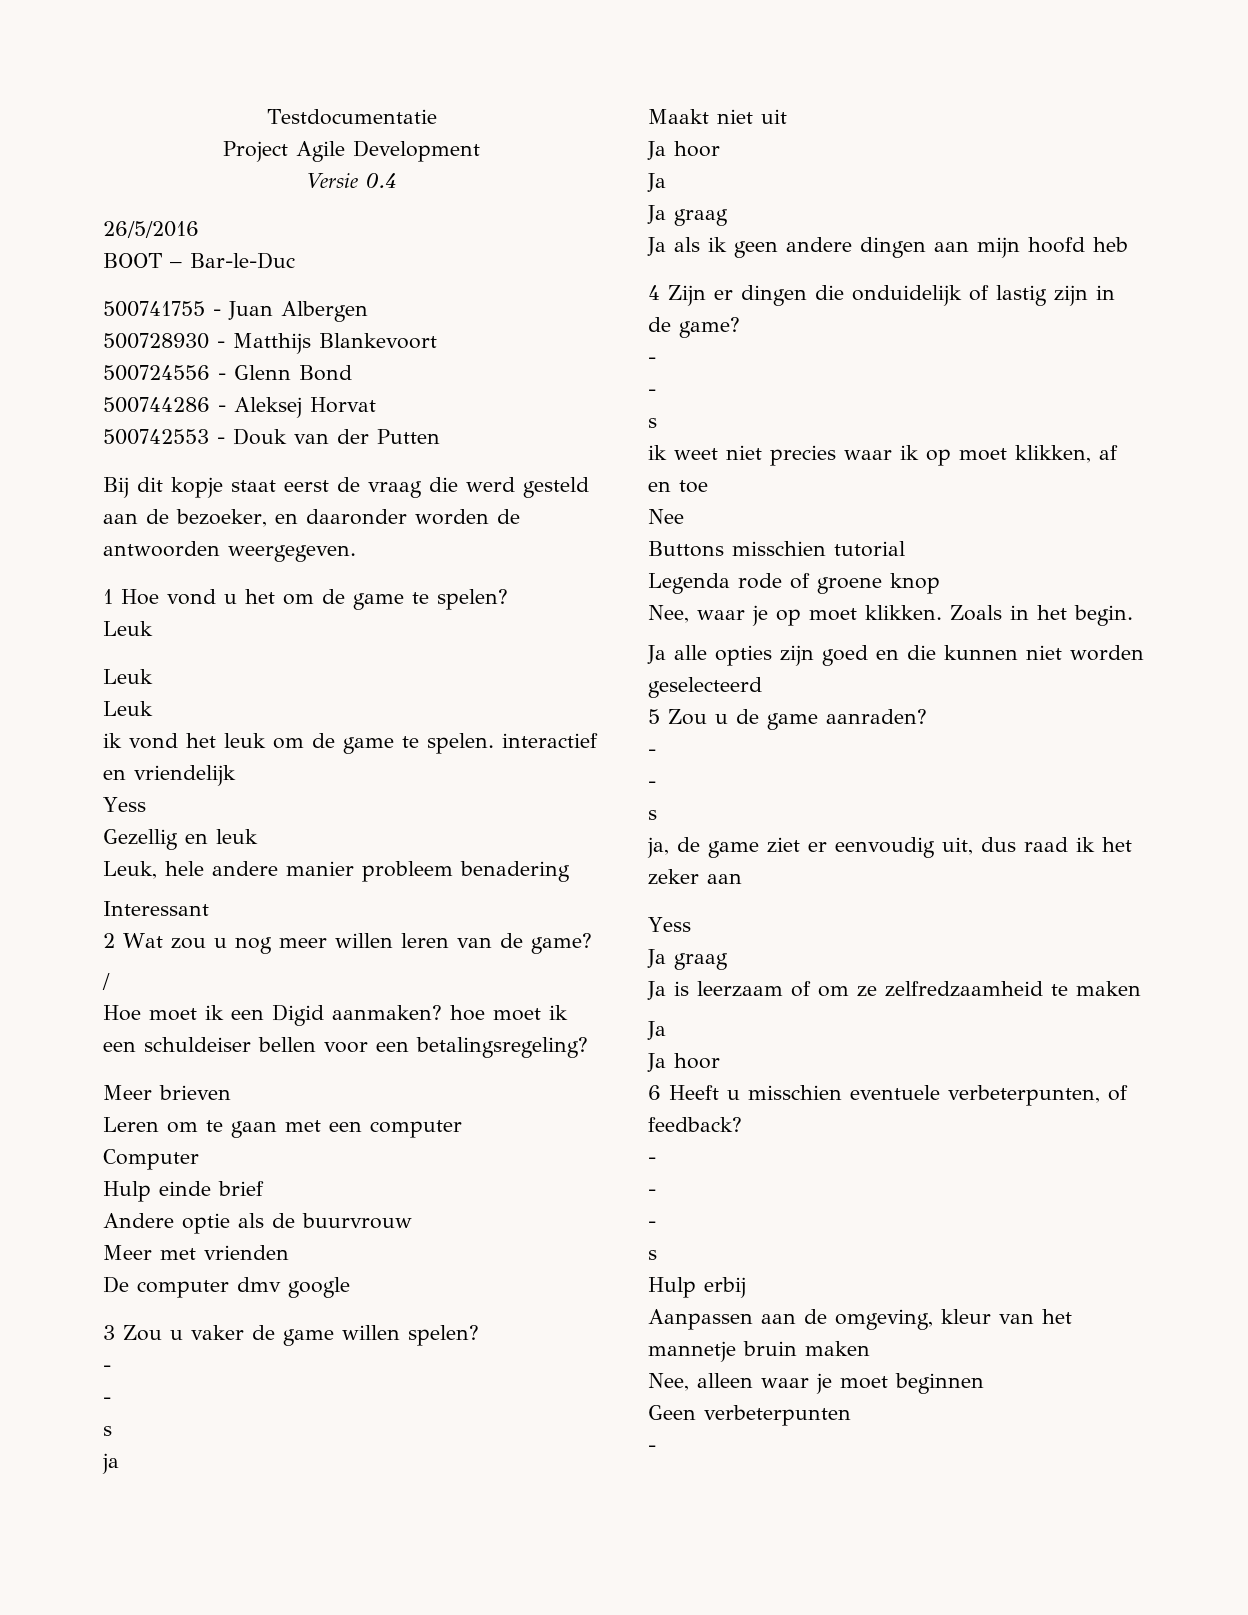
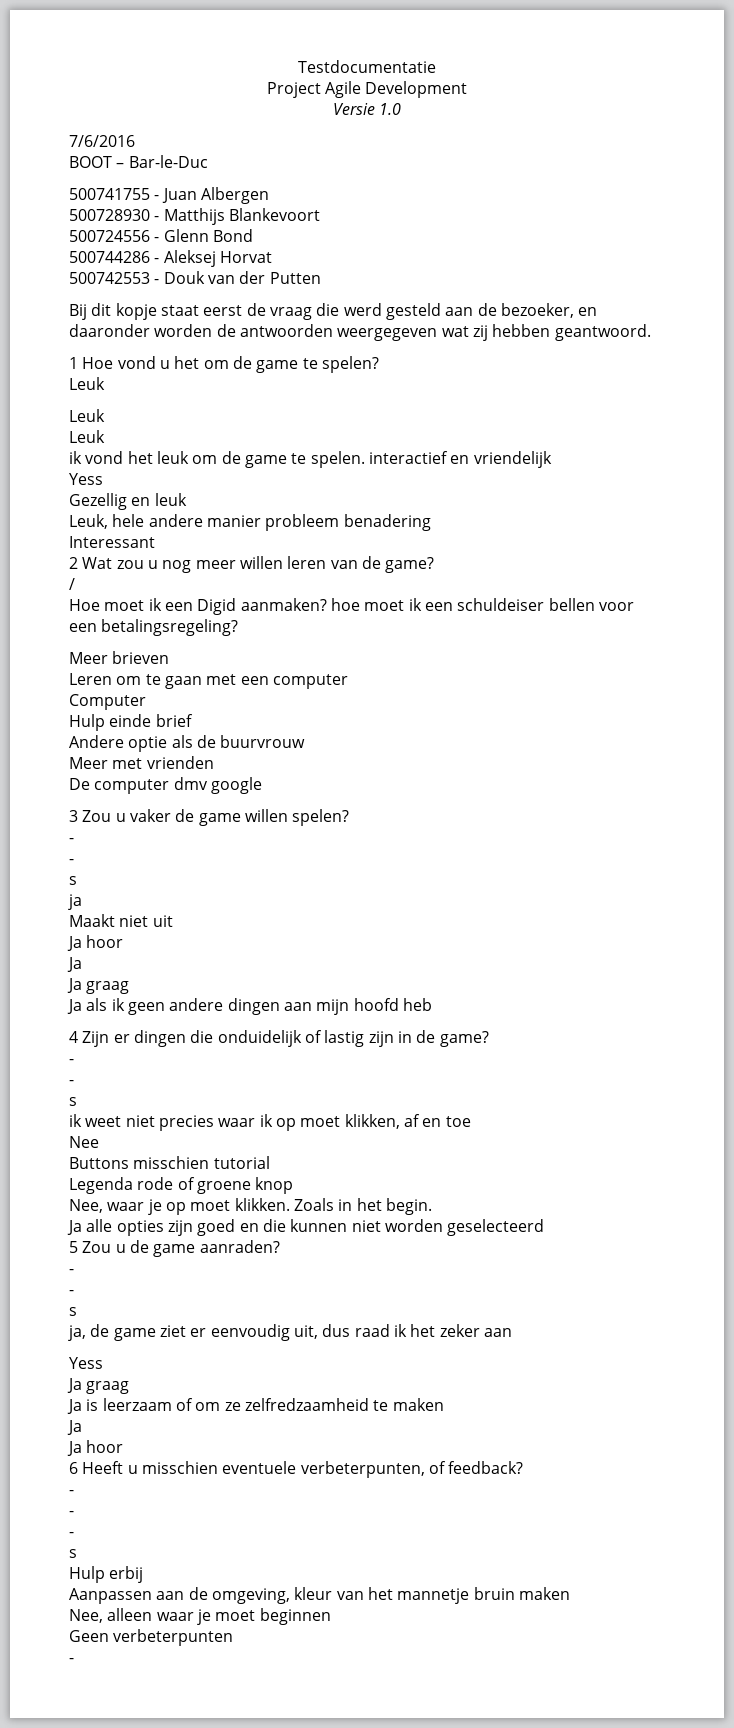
- Versie 0.4
- 26/5/2016
+ Versie 1.0
+ 7/6/2016
- Bij dit kopje staat eerst de vraag die werd gesteld aan de bezoeker, en daaronder worden de antwoorden weergegeven.
+ Bij dit kopje staat eerst de vraag die werd gesteld aan de bezoeker, en daaronder worden de antwoorden weergegeven wat zij hebben geantwoord.

